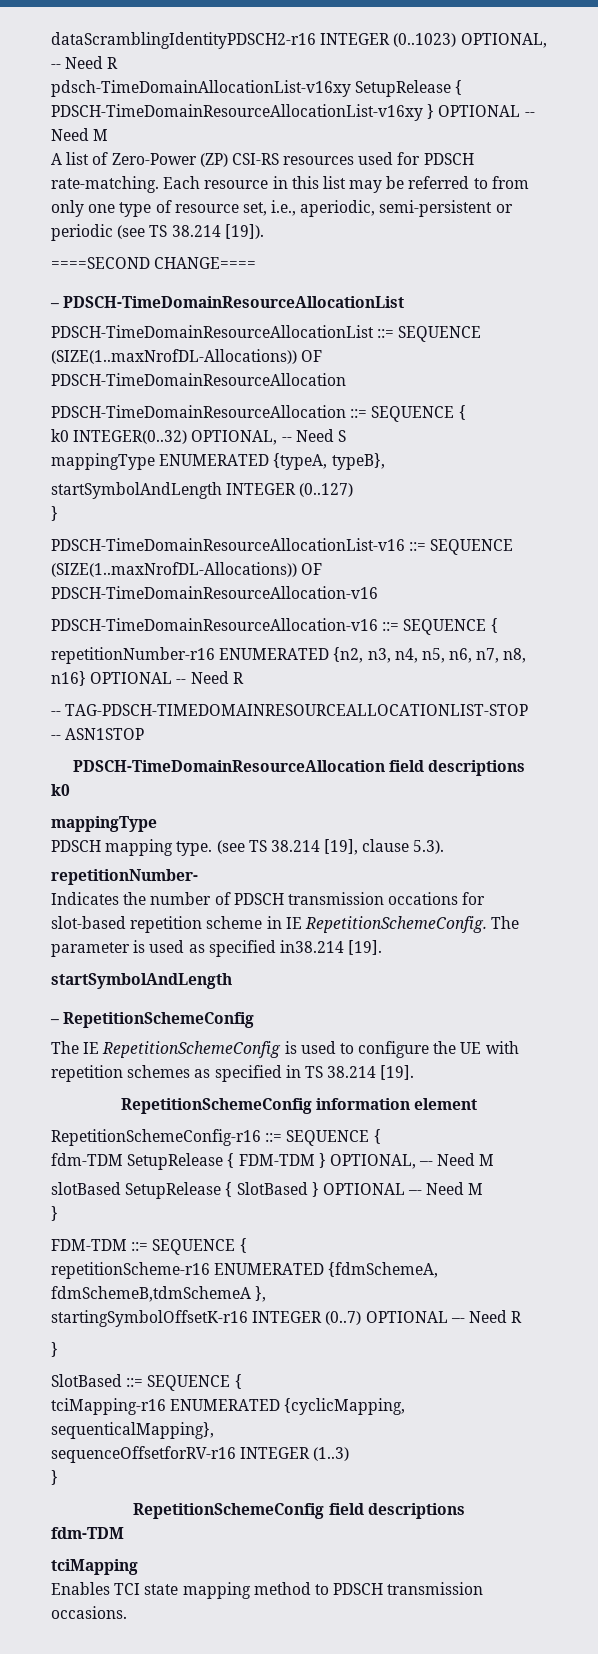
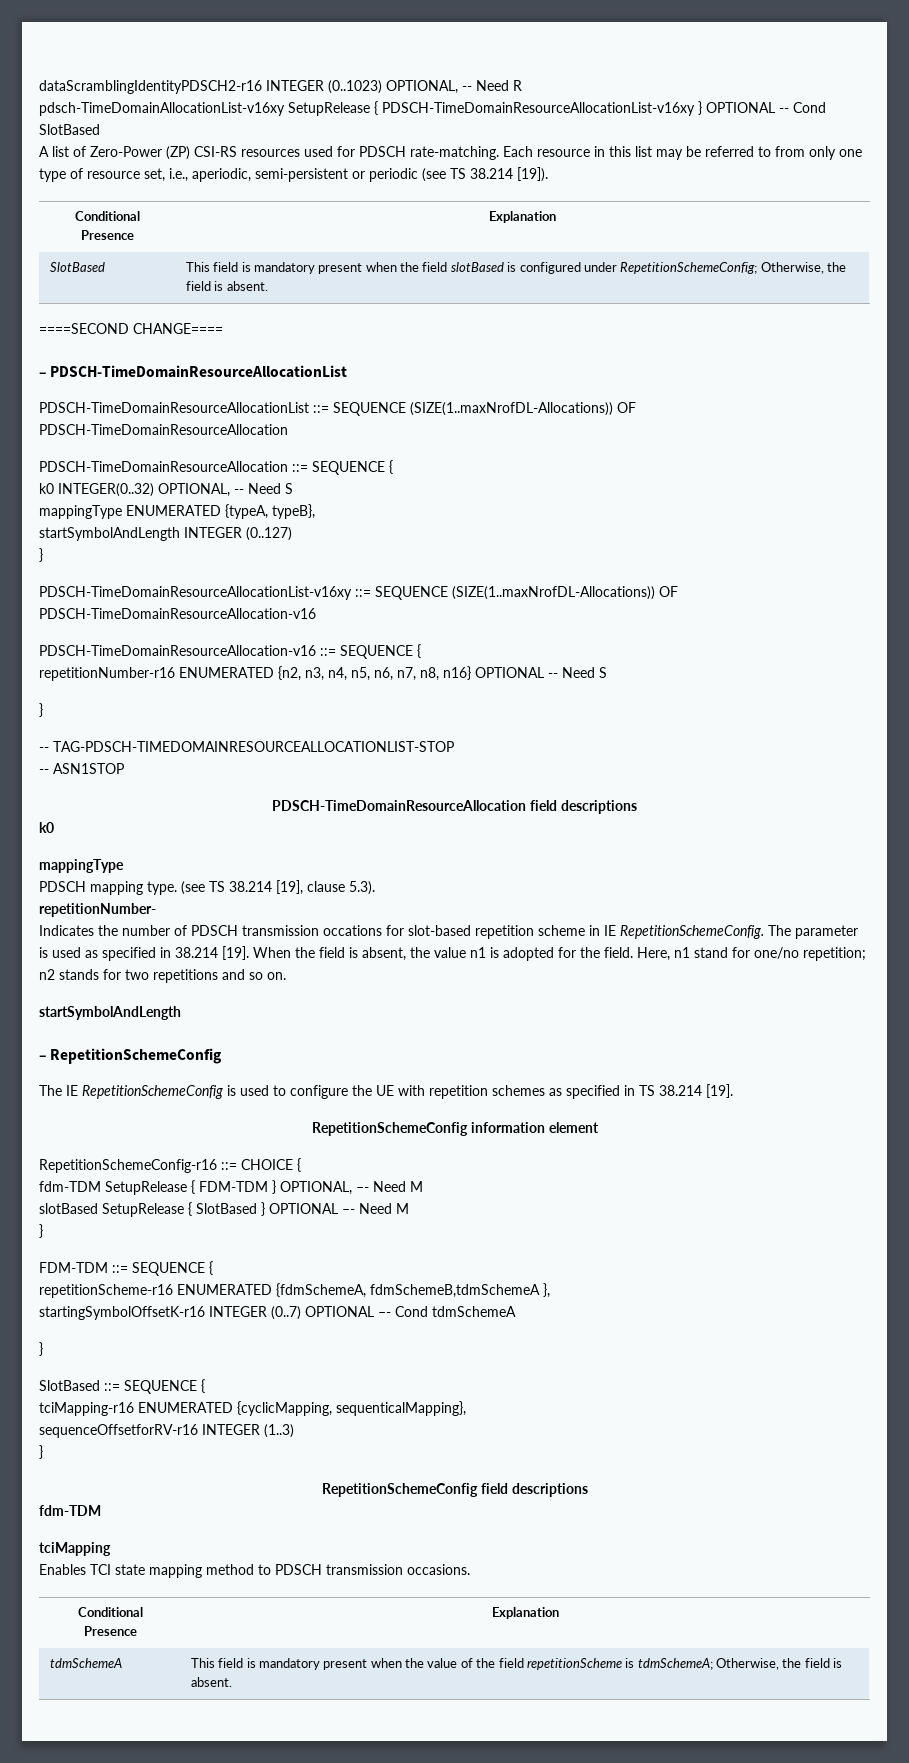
- pdsch-TimeDomainAllocationList-v16xy SetupRelease { PDSCH-TimeDomainResourceAllocationList-v16xy } OPTIONAL -- Need M
+ pdsch-TimeDomainAllocationList-v16xy SetupRelease { PDSCH-TimeDomainResourceAllocationList-v16xy } OPTIONAL -- Cond SlotBased
  Each resource in this list may be referred to from only one type of resource set, i.e., aperiodic, semi-persistent or periodic (see TS 38.214 [19]).
+ Conditional Presence | Explanation
+ SlotBased | This field is mandatory present when the field slotBased is configured under RepetitionSchemeConfig; Otherwise, the field is absent.
- PDSCH-TimeDomainResourceAllocationList-v16 ::= SEQUENCE (SIZE(1..maxNrofDL-Allocations)) OF PDSCH-TimeDomainResourceAllocation-v16
+ PDSCH-TimeDomainResourceAllocationList-v16xy ::= SEQUENCE (SIZE(1..maxNrofDL-Allocations)) OF PDSCH-TimeDomainResourceAllocation-v16
- repetitionNumber-r16 ENUMERATED {n2, n3, n4, n5, n6, n7, n8, n16} OPTIONAL -- Need R
+ repetitionNumber-r16 ENUMERATED {n2, n3, n4, n5, n6, n7, n8, n16} OPTIONAL -- Need S
+ }
- The parameter is used as specified in38.214 [19].
+ The parameter is used as specified in 38.214 [19]. When the field is absent, the value n1 is adopted for the field. Here, n1 stand for one/no repetition; n2 stands for two repetitions and so on.
- RepetitionSchemeConfig-r16 ::= SEQUENCE {
+ RepetitionSchemeConfig-r16 ::= CHOICE {
- startingSymbolOffsetK-r16 INTEGER (0..7) OPTIONAL –- Need R
+ startingSymbolOffsetK-r16 INTEGER (0..7) OPTIONAL –- Cond tdmSchemeA
  Enables TCI state mapping method to PDSCH transmission occasions.
+ Conditional Presence | Explanation
+ tdmSchemeA | This field is mandatory present when the value of the field repetitionScheme is tdmSchemeA; Otherwise, the field is absent.

